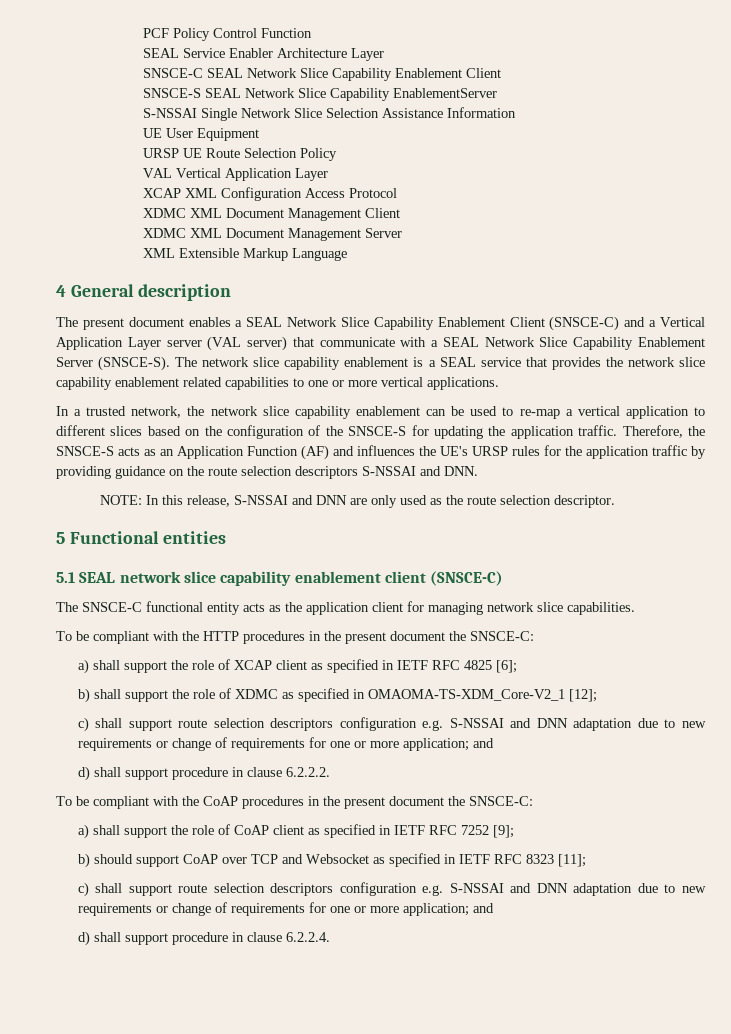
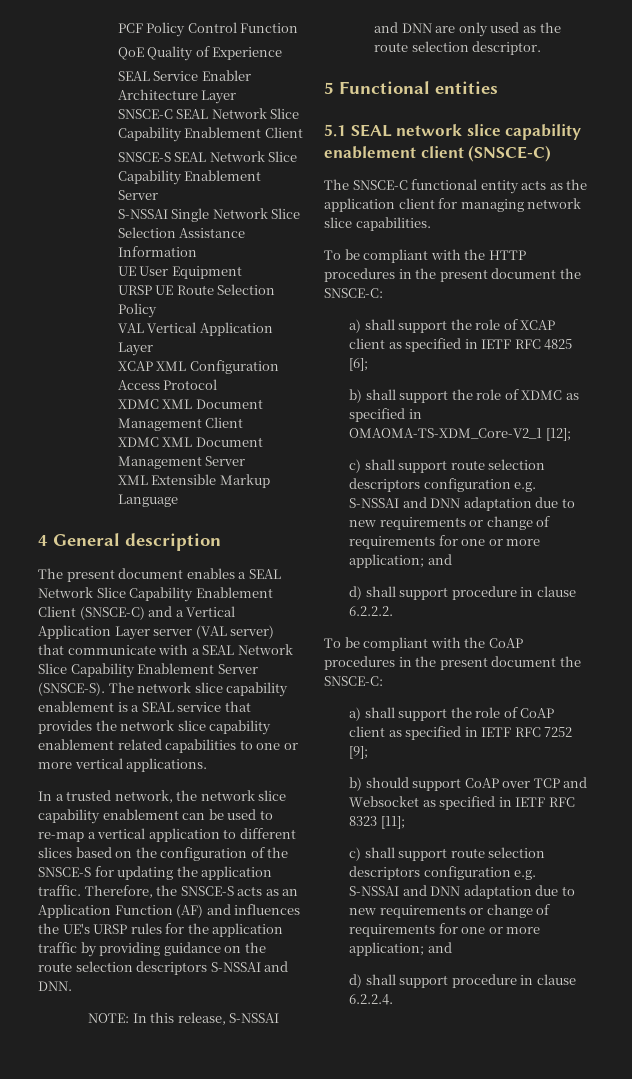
+ QoE Quality of Experience
- SNSCE-S SEAL Network Slice Capability EnablementServer
+ SNSCE-S SEAL Network Slice Capability Enablement Server

